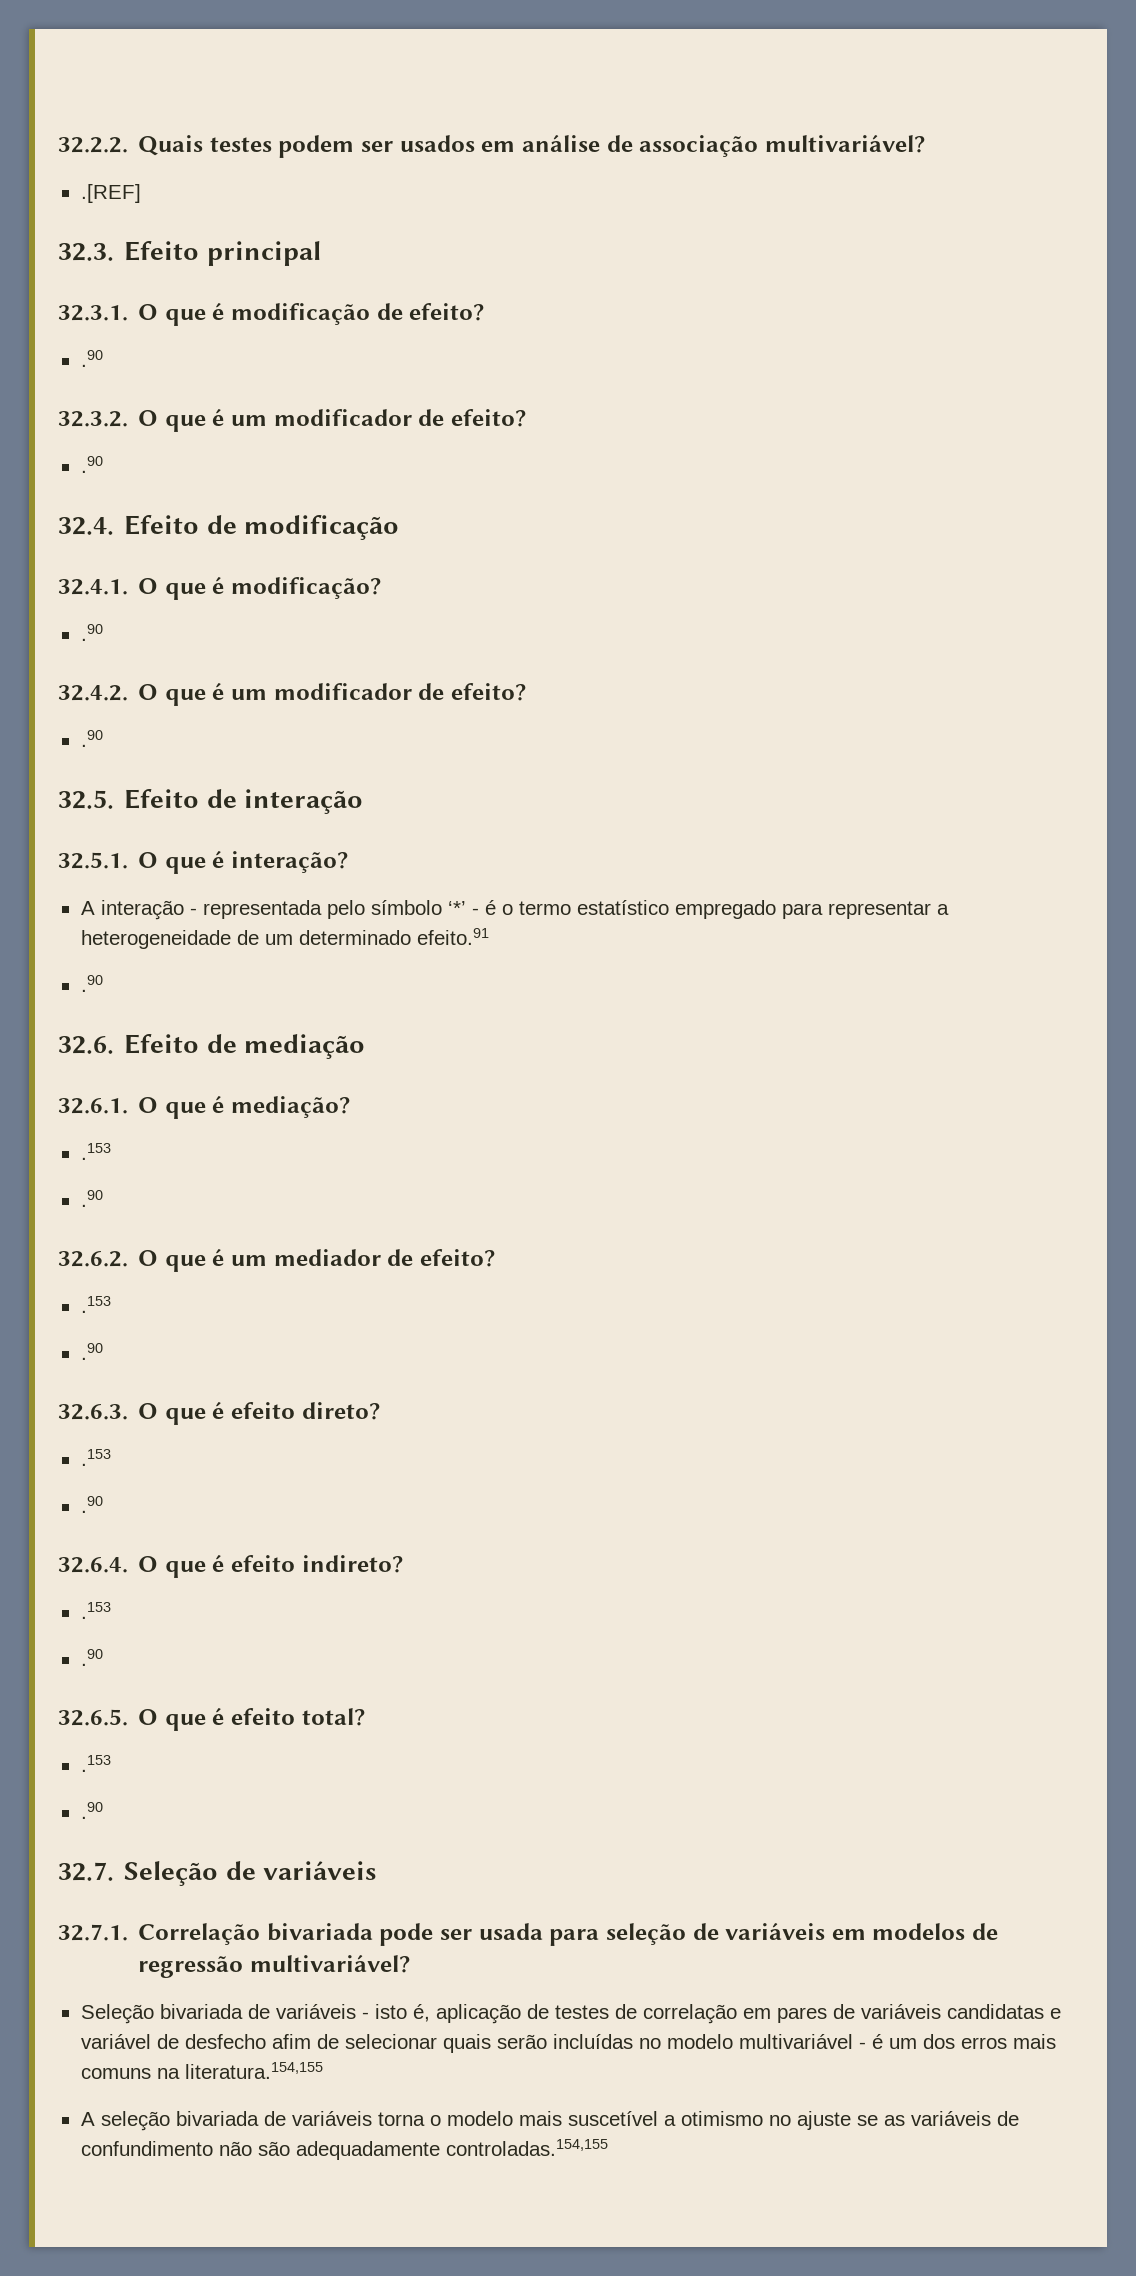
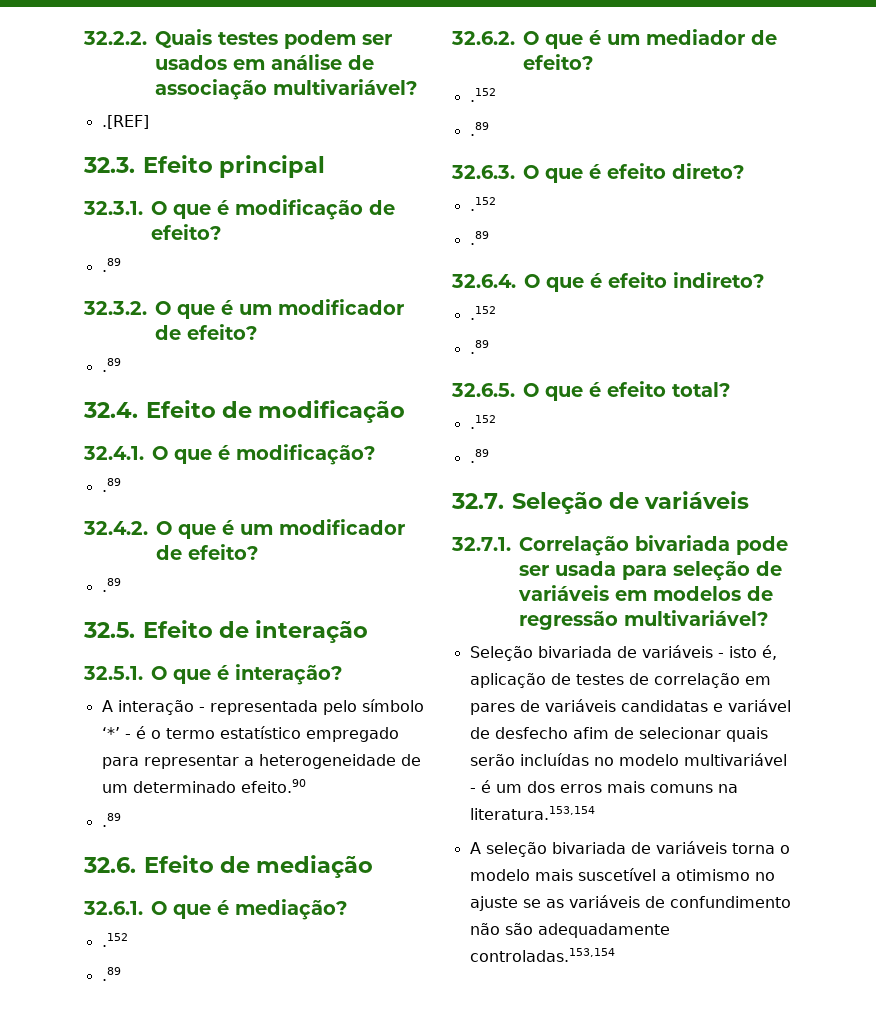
  32.3.1. O que é modificação de efeito?
- .90
+ .89
  32.3.2. O que é um modificador de efeito?
- .90
+ .89
  32.4.1. O que é modificação?
- .90
+ .89
  32.4.2. O que é um modificador de efeito?
- .90
+ .89
- A interação - representada pelo símbolo ‘*’ - é o termo estatístico empregado para representar a heterogeneidade de um determinado efeito.91
- .90
+ A interação - representada pelo símbolo ‘*’ - é o termo estatístico empregado para representar a heterogeneidade de um determinado efeito.90
+ .89
  32.6.1. O que é mediação?
- .153
- .90
+ .152
+ .89
  32.6.2. O que é um mediador de efeito?
- .153
- .90
+ .152
+ .89
  32.6.3. O que é efeito direto?
- .153
- .90
+ .152
+ .89
  32.6.4. O que é efeito indireto?
- .153
- .90
+ .152
+ .89
  32.6.5. O que é efeito total?
- .153
- .90
+ .152
+ .89
- Seleção bivariada de variáveis - isto é, aplicação de testes de correlação em pares de variáveis candidatas e variável de desfecho afim de selecionar quais serão incluídas no modelo multivariável - é um dos erros mais comuns na literatura.154,155
+ Seleção bivariada de variáveis - isto é, aplicação de testes de correlação em pares de variáveis candidatas e variável de desfecho afim de selecionar quais serão incluídas no modelo multivariável - é um dos erros mais comuns na literatura.153,154
- A seleção bivariada de variáveis torna o modelo mais suscetível a otimismo no ajuste se as variáveis de confundimento não são adequadamente controladas.154,155
+ A seleção bivariada de variáveis torna o modelo mais suscetível a otimismo no ajuste se as variáveis de confundimento não são adequadamente controladas.153,154

